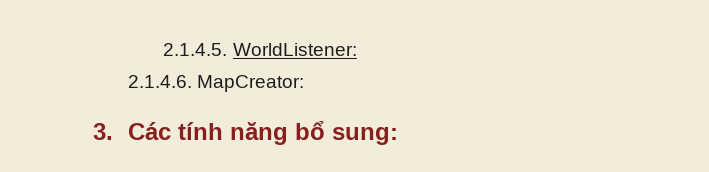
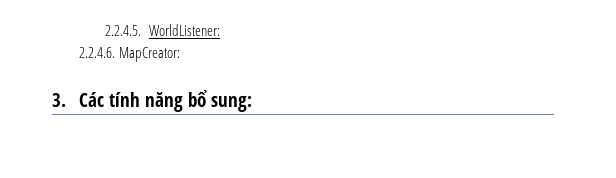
- 2.1.4.5. WorldListener:
+ 2.2.4.5. WorldListener:
- 2.1.4.6. MapCreator:
+ 2.2.4.6. MapCreator:

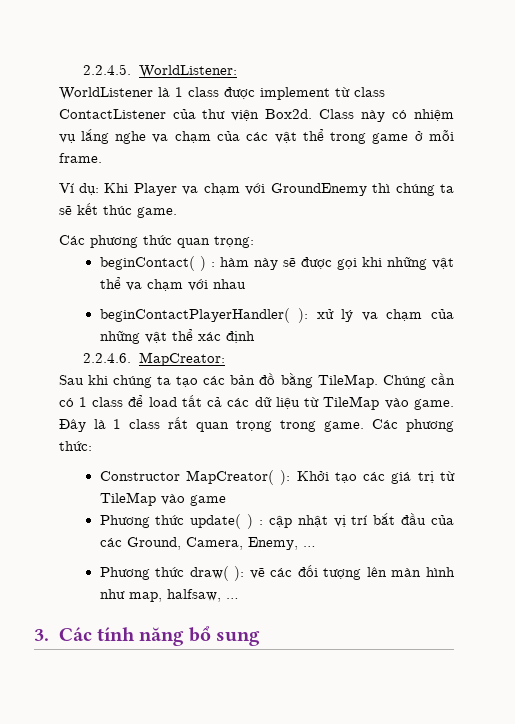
+ WorldListener là 1 class được implement từ class ContactListener của thư viện Box2d. Class này có nhiệm vụ lắng nghe va chạm của các vật thể trong game ở mỗi frame.
+ Ví dụ: Khi Player va chạm với GroundEnemy thì chúng ta sẽ kết thúc game.
+ Các phương thức quan trọng:
+ beginContact( ) : hàm này sẽ được gọi khi những vật thể va chạm với nhau
+ beginContactPlayerHandler( ): xử lý va chạm của những vật thể xác định
  2.2.4.6. MapCreator:
+ Sau khi chúng ta tạo các bản đồ bằng TileMap. Chúng cần có 1 class để load tất cả các dữ liệu từ TileMap vào game. Đây là 1 class rất quan trọng trong game. Các phương thức:
+ Constructor MapCreator( ): Khởi tạo các giá trị từ TileMap vào game
+ Phương thức update( ) : cập nhật vị trí bắt đầu của các Ground, Camera, Enemy, …
+ Phương thức draw( ): vẽ các đối tượng lên màn hình như map, halfsaw, …
- 3. Các tính năng bổ sung:
+ 3. Các tính năng bổ sung

